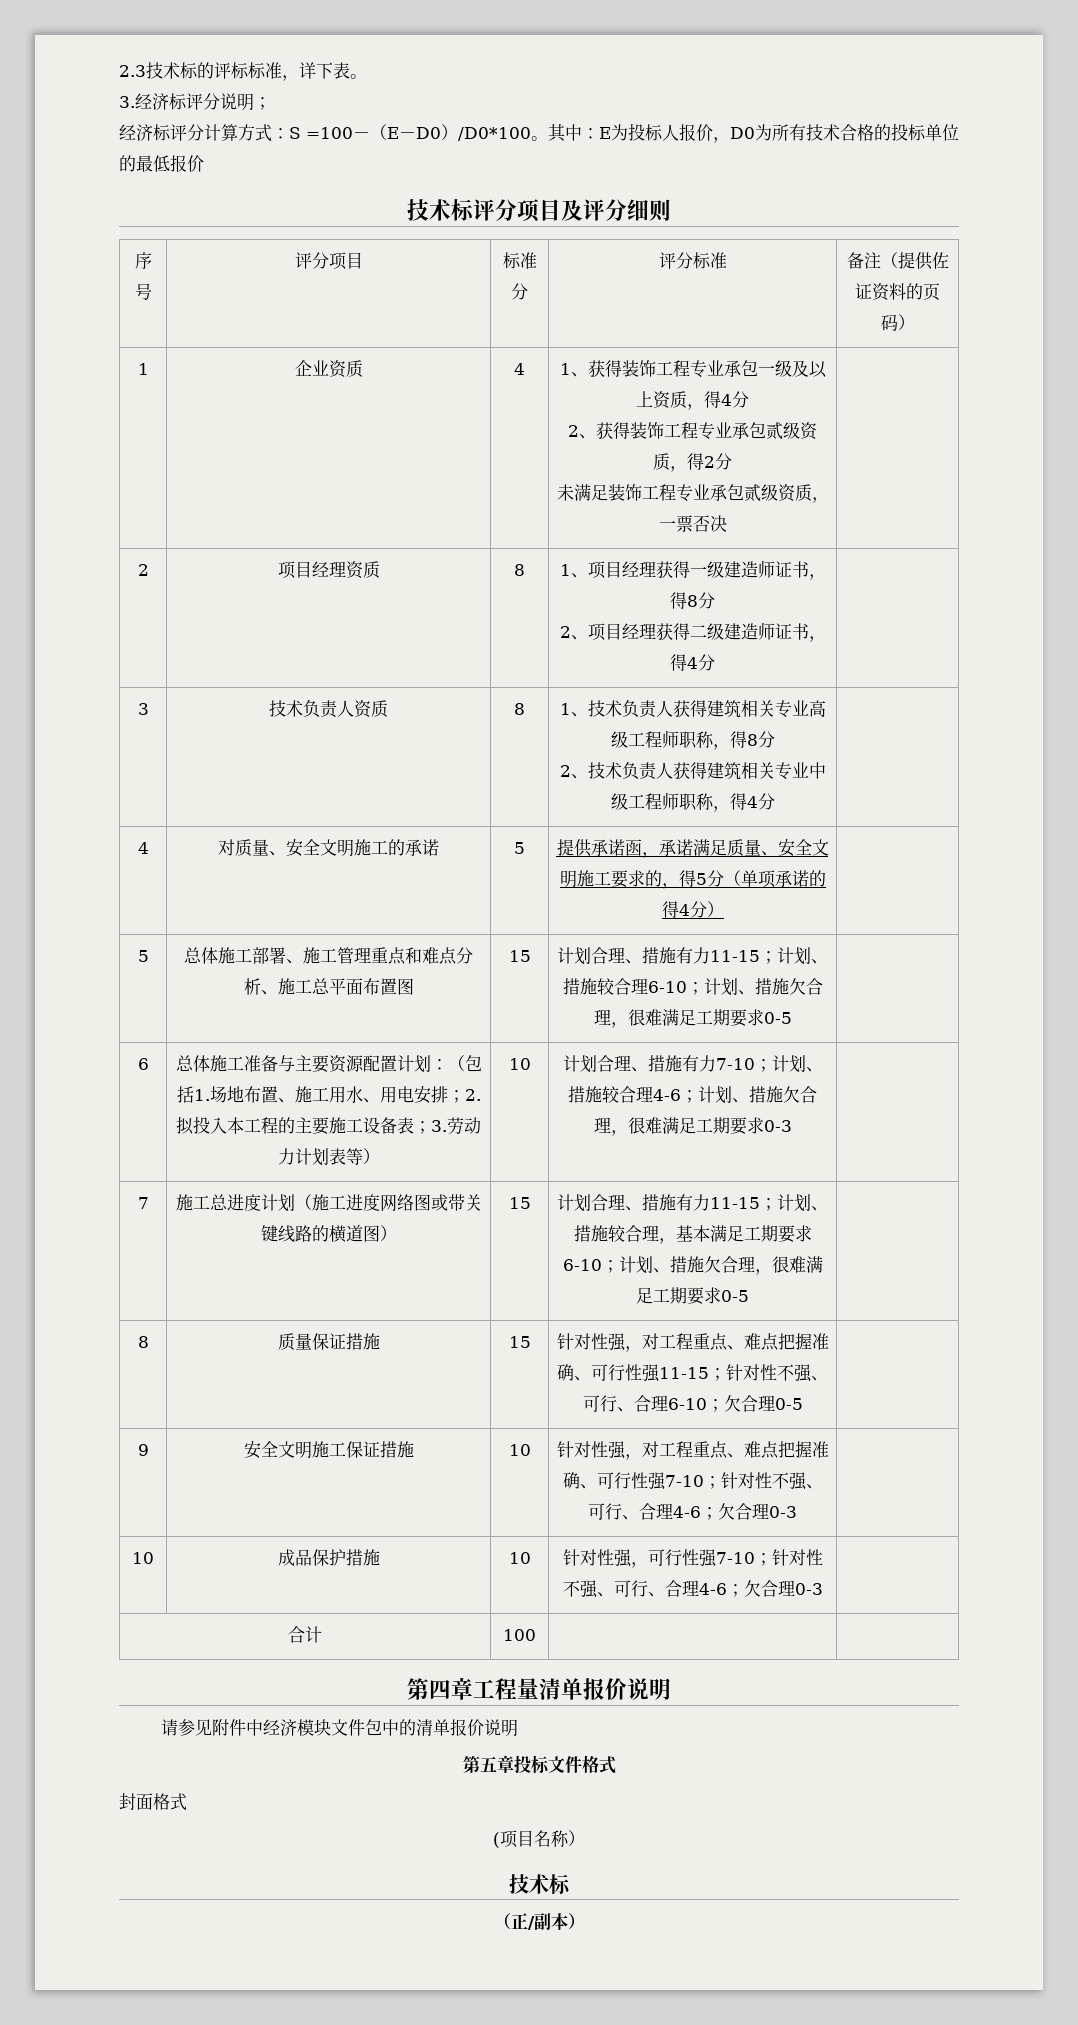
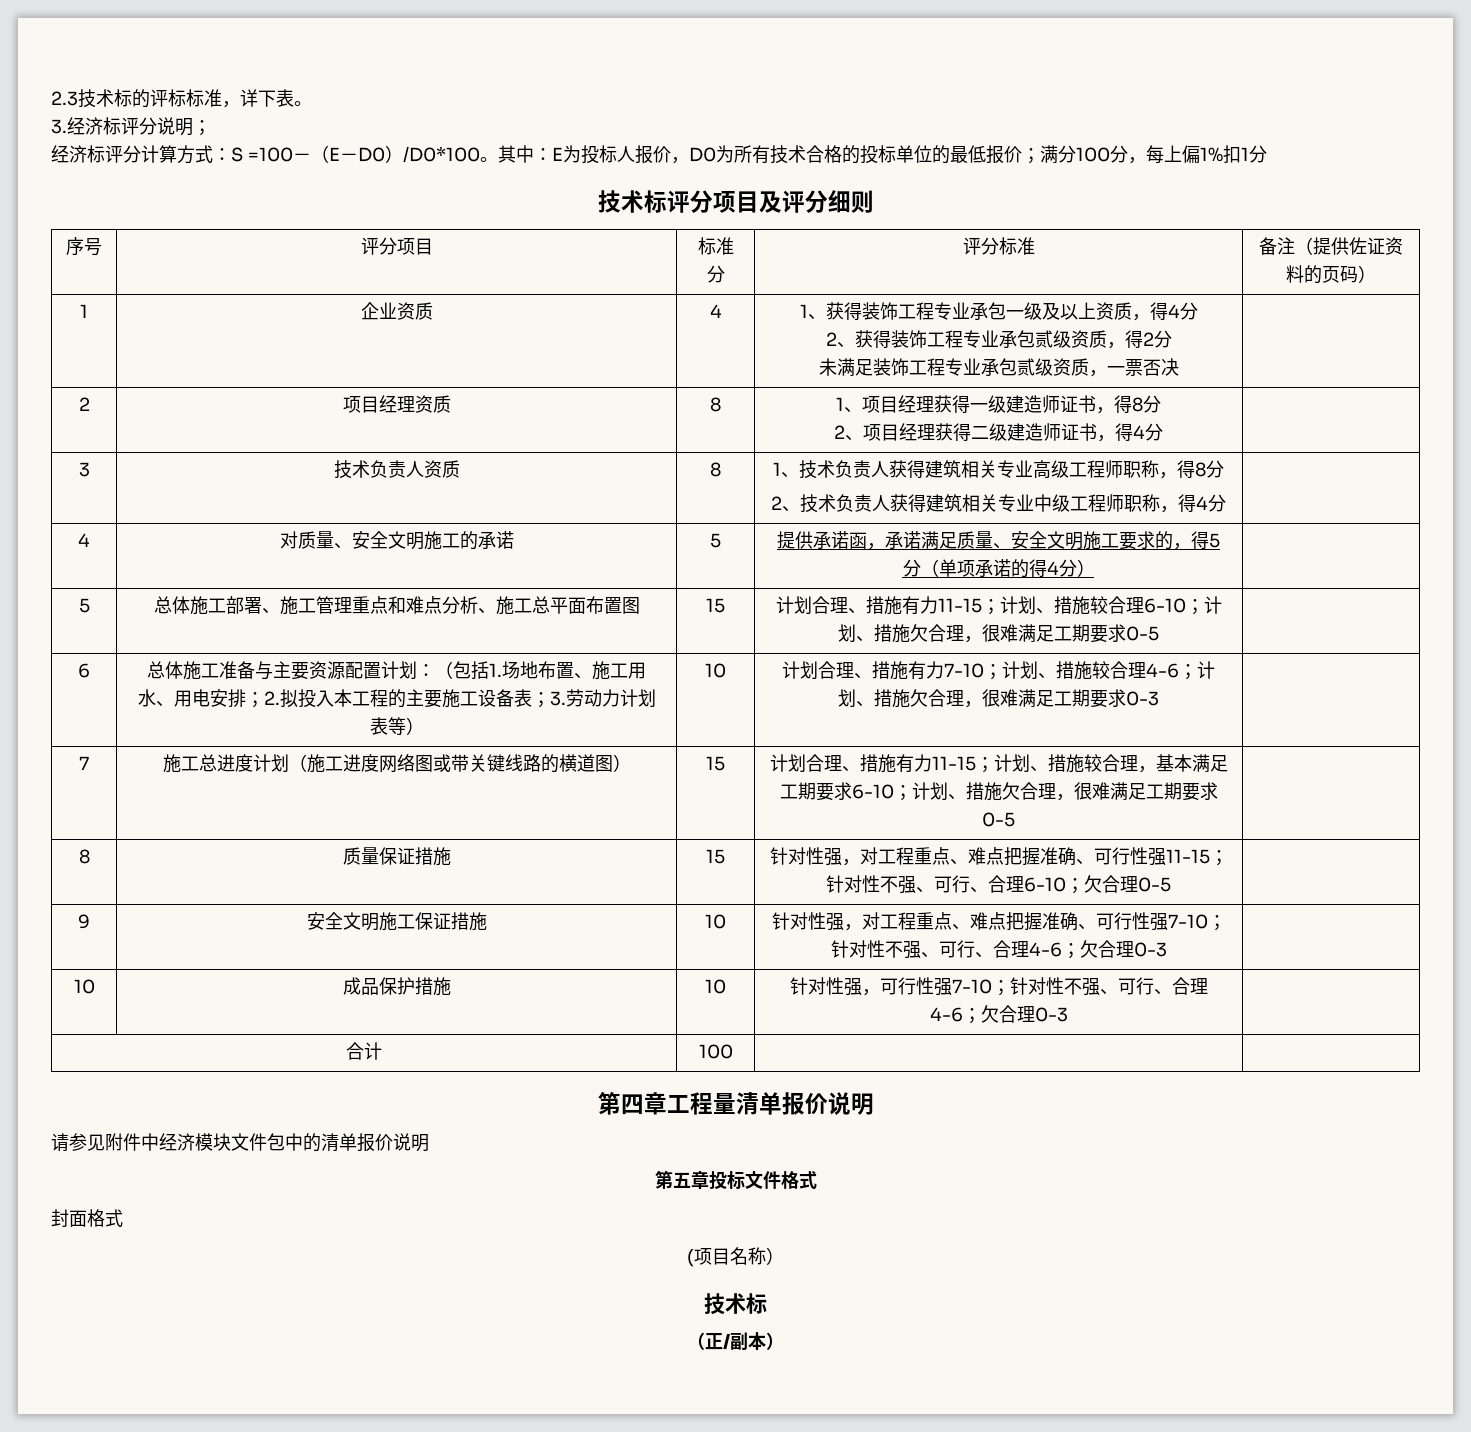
- 其中：E为投标人报价，D0为所有技术合格的投标单位的最低报价
+ 其中：E为投标人报价，D0为所有技术合格的投标单位的最低报价；满分100分，每上偏1%扣1分

